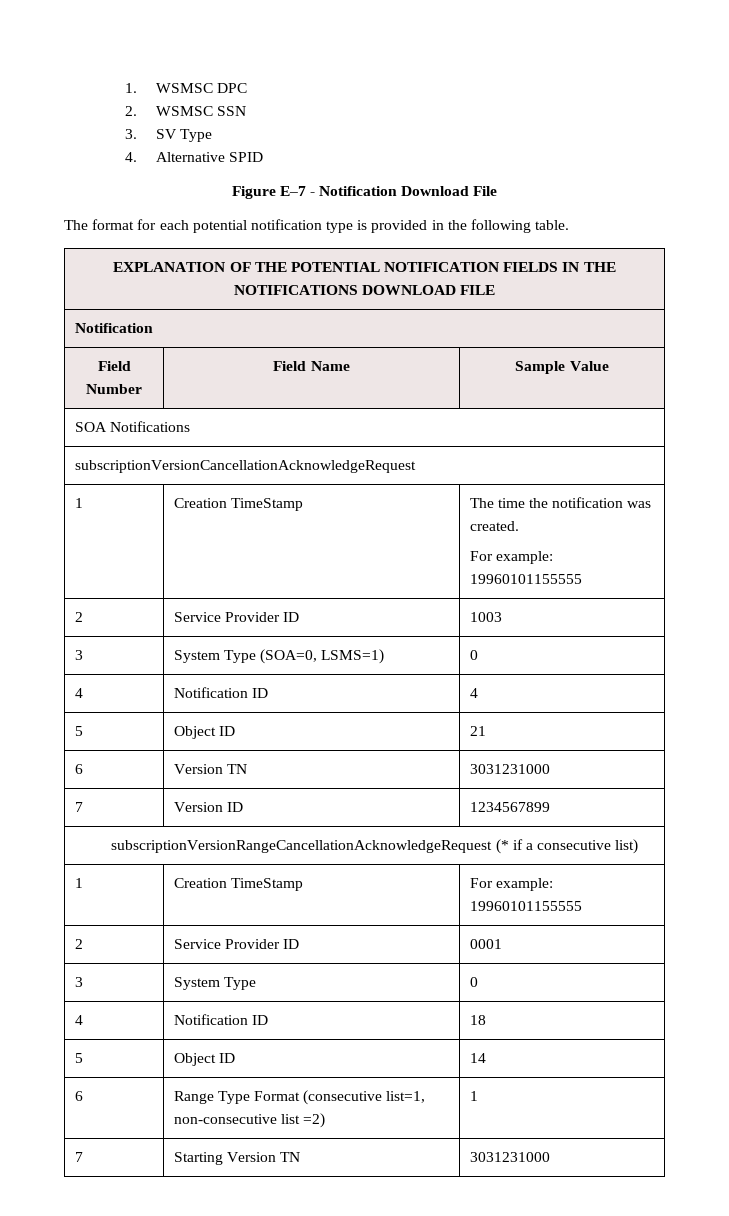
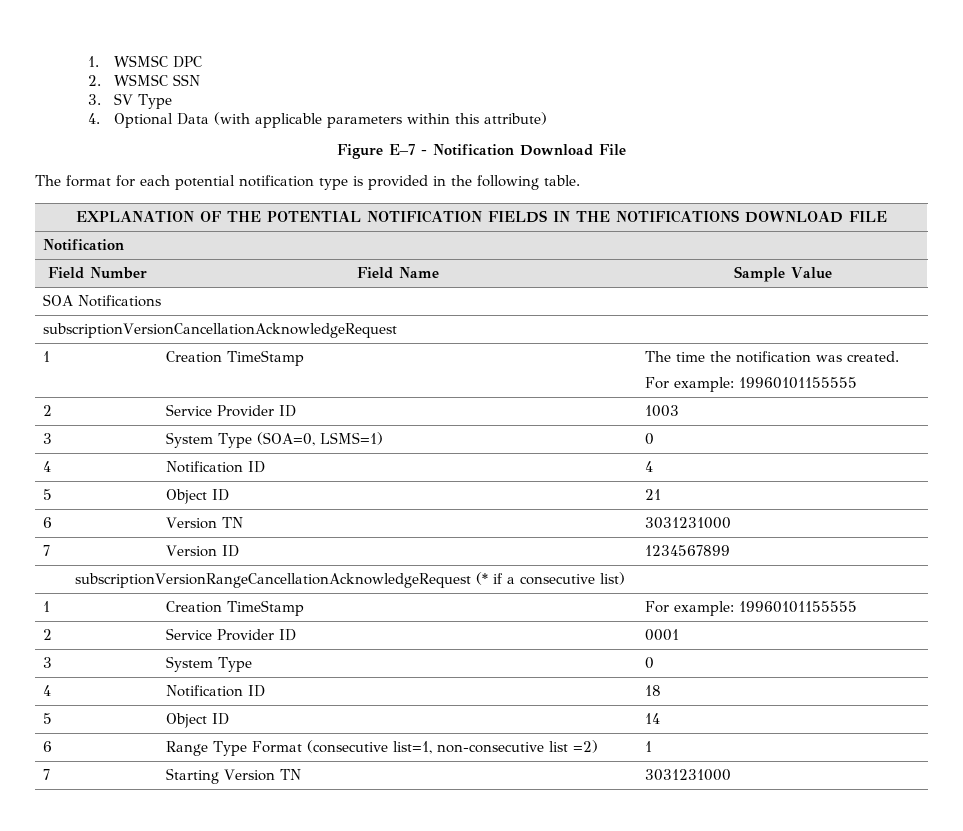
- 4. Alternative SPID
+ 4. Optional Data (with applicable parameters within this attribute)

